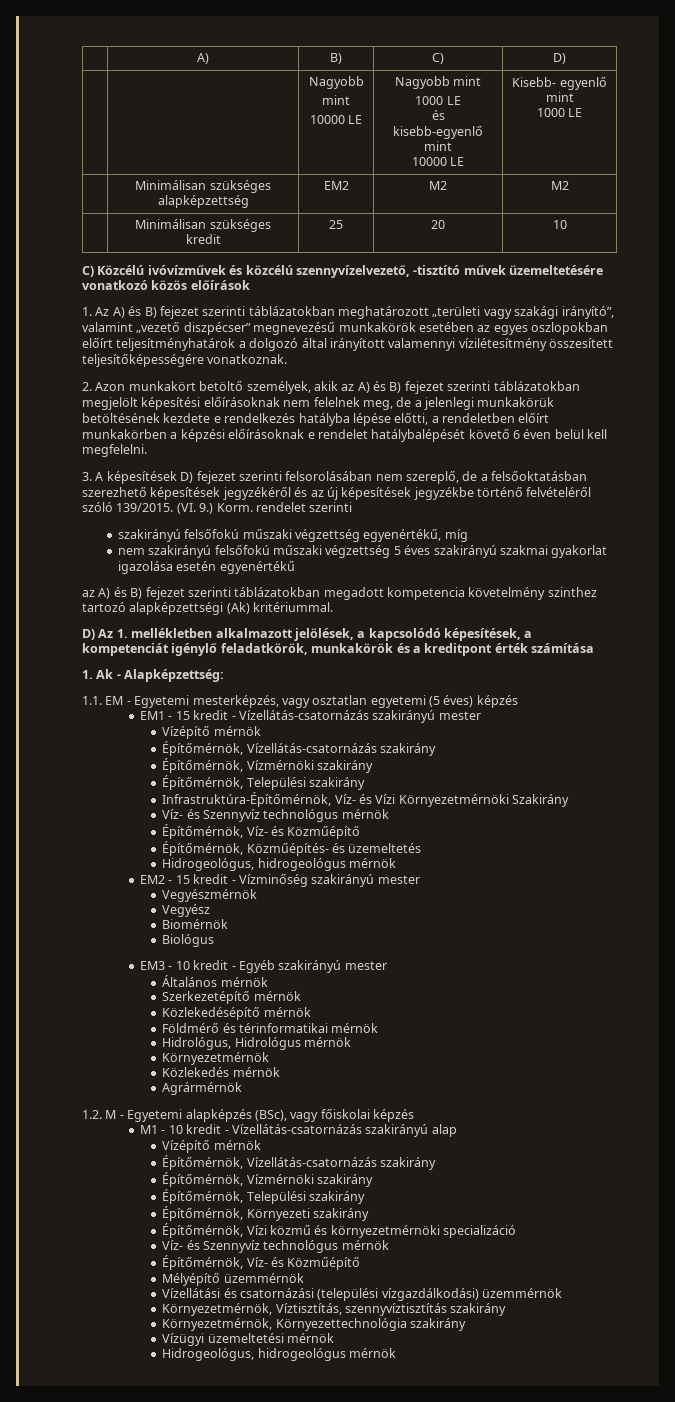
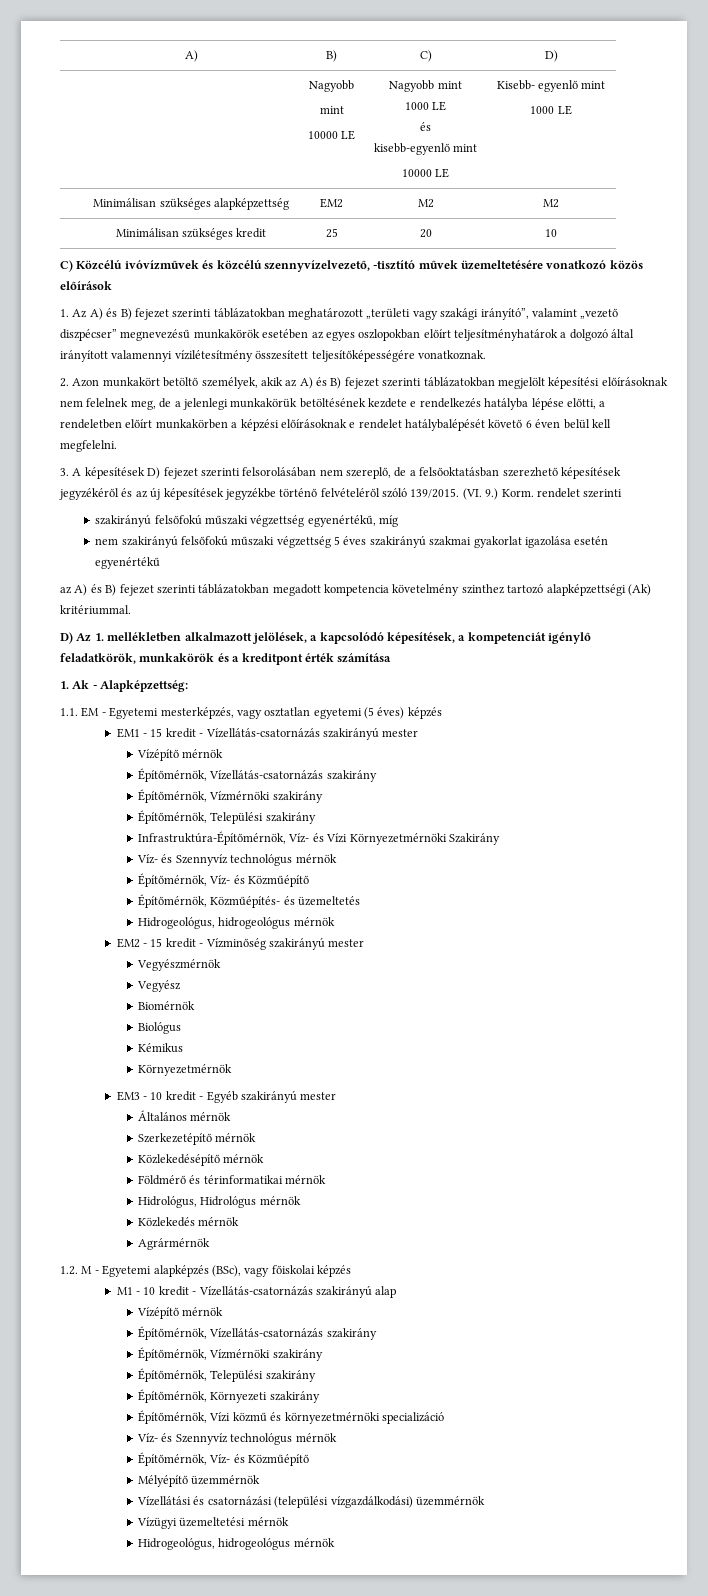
+ Kémikus
+ Környezetmérnök
- Környezetmérnök
- Környezetmérnök, Víztisztítás, szennyvíztisztítás szakirány
- Környezetmérnök, Környezettechnológia szakirány

